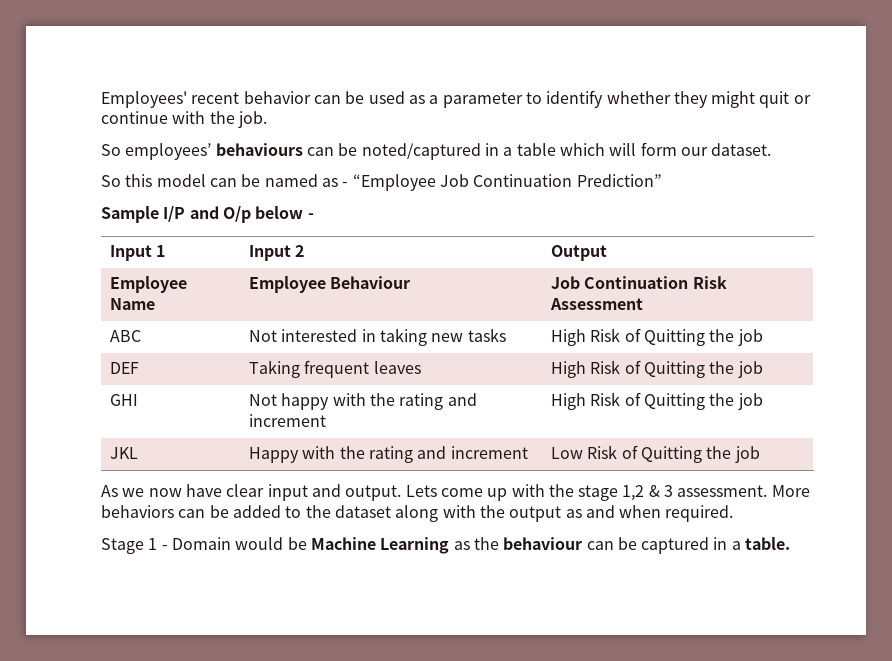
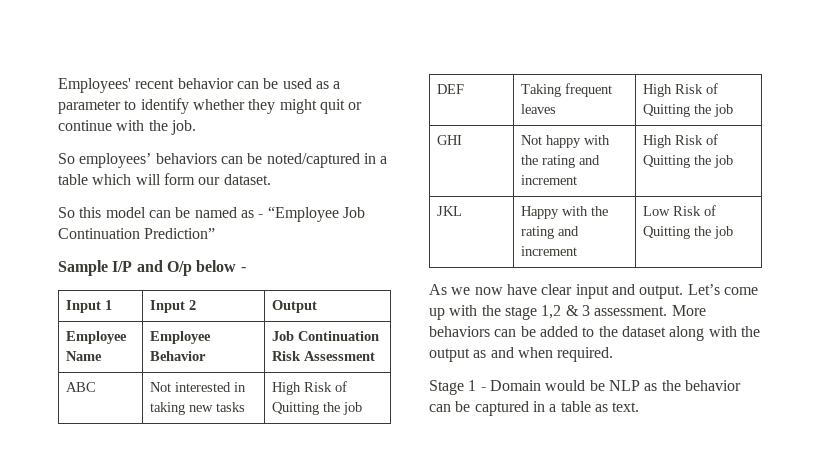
- So employees’ behaviours can be noted/captured in a table which will form our dataset.
+ So employees’ behaviors can be noted/captured in a table which will form our dataset.
- Employee Name | Employee Behaviour | Job Continuation Risk Assessment
+ Employee Name | Employee Behavior | Job Continuation Risk Assessment
- Lets come up with the stage 1,2 & 3 assessment.
+ Let’s come up with the stage 1,2 & 3 assessment.
- Stage 1 - Domain would be Machine Learning as the behaviour can be captured in a table.
+ Stage 1 - Domain would be NLP as the behavior can be captured in a table as text.

